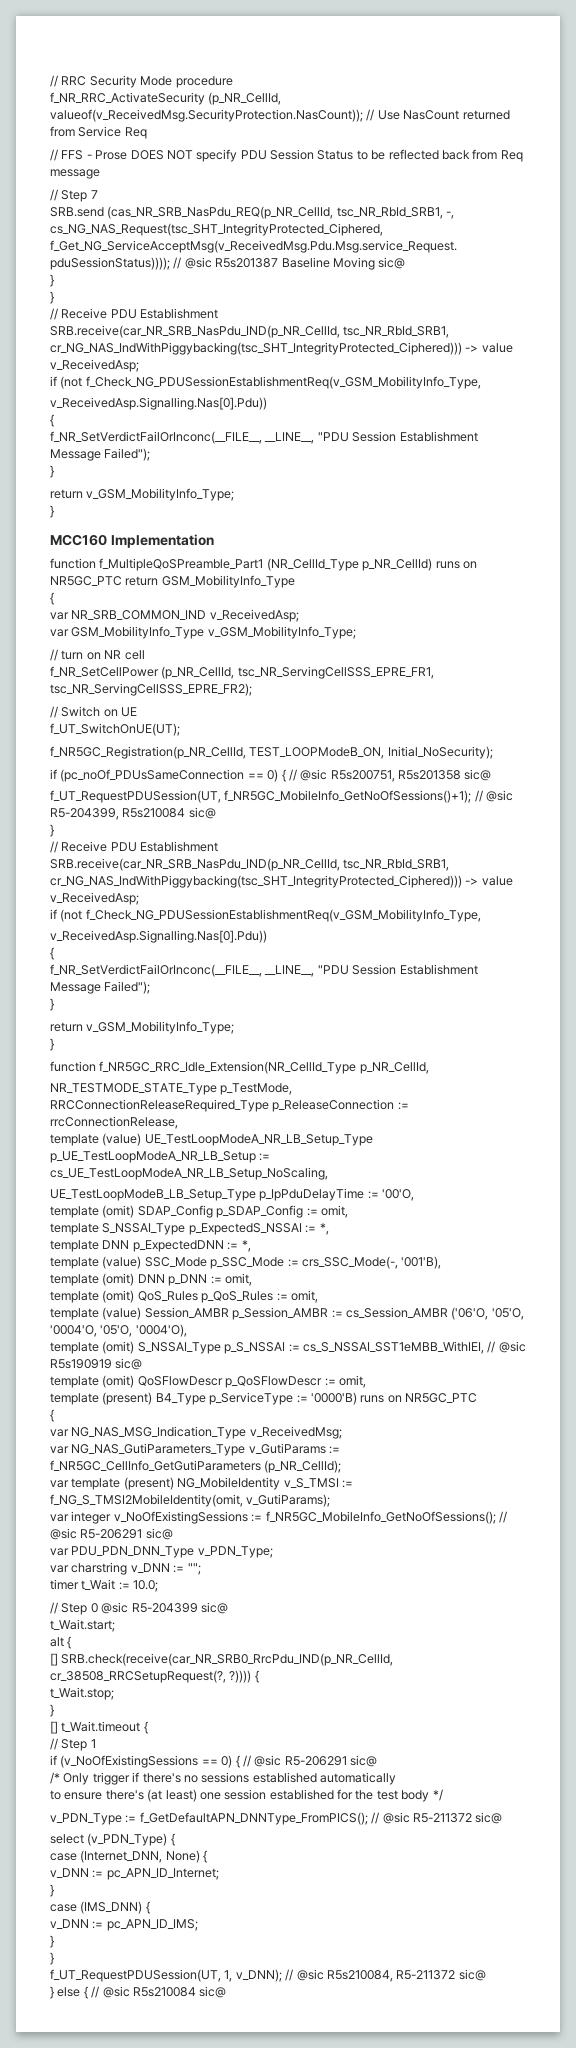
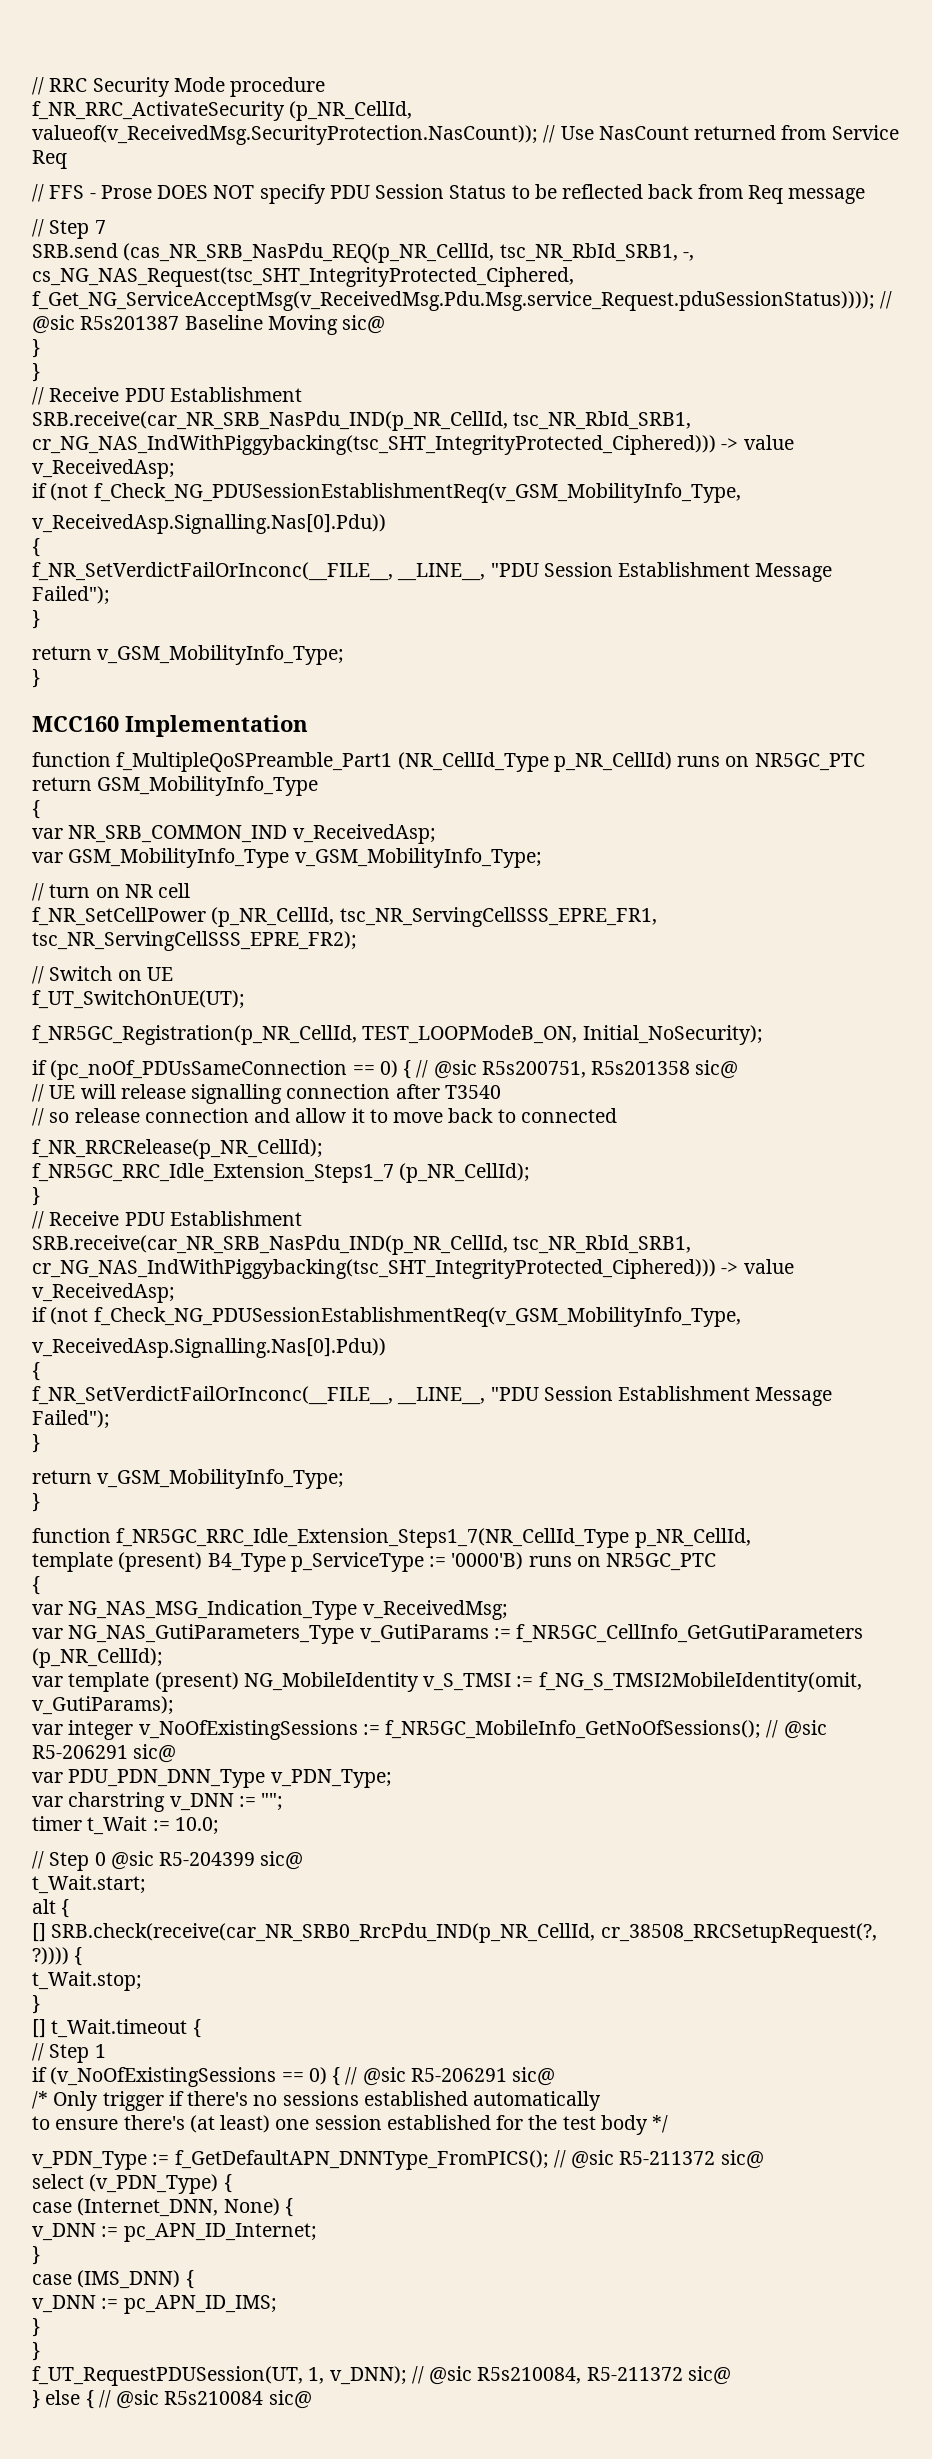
- f_UT_RequestPDUSession(UT, f_NR5GC_MobileInfo_GetNoOfSessions()+1); // @sic R5-204399, R5s210084 sic@
+ // UE will release signalling connection after T3540
+ // so release connection and allow it to move back to connected
+ f_NR_RRCRelease(p_NR_CellId);
+ f_NR5GC_RRC_Idle_Extension_Steps1_7 (p_NR_CellId);
- function f_NR5GC_RRC_Idle_Extension(NR_CellId_Type p_NR_CellId,
+ function f_NR5GC_RRC_Idle_Extension_Steps1_7(NR_CellId_Type p_NR_CellId,
- NR_TESTMODE_STATE_Type p_TestMode,
- RRCConnectionReleaseRequired_Type p_ReleaseConnection := rrcConnectionRelease,
- template (value) UE_TestLoopModeA_NR_LB_Setup_Type p_UE_TestLoopModeA_NR_LB_Setup := cs_UE_TestLoopModeA_NR_LB_Setup_NoScaling,
- UE_TestLoopModeB_LB_Setup_Type p_IpPduDelayTime := '00'O,
- template (omit) SDAP_Config p_SDAP_Config := omit,
- template S_NSSAI_Type p_ExpectedS_NSSAI := *,
- template DNN p_ExpectedDNN := *,
- template (value) SSC_Mode p_SSC_Mode := crs_SSC_Mode(-, '001'B),
- template (omit) DNN p_DNN := omit,
- template (omit) QoS_Rules p_QoS_Rules := omit,
- template (value) Session_AMBR p_Session_AMBR := cs_Session_AMBR ('06'O, '05'O, '0004'O, '05'O, '0004'O),
- template (omit) S_NSSAI_Type p_S_NSSAI := cs_S_NSSAI_SST1eMBB_WithIEI, // @sic R5s190919 sic@
- template (omit) QoSFlowDescr p_QoSFlowDescr := omit,

